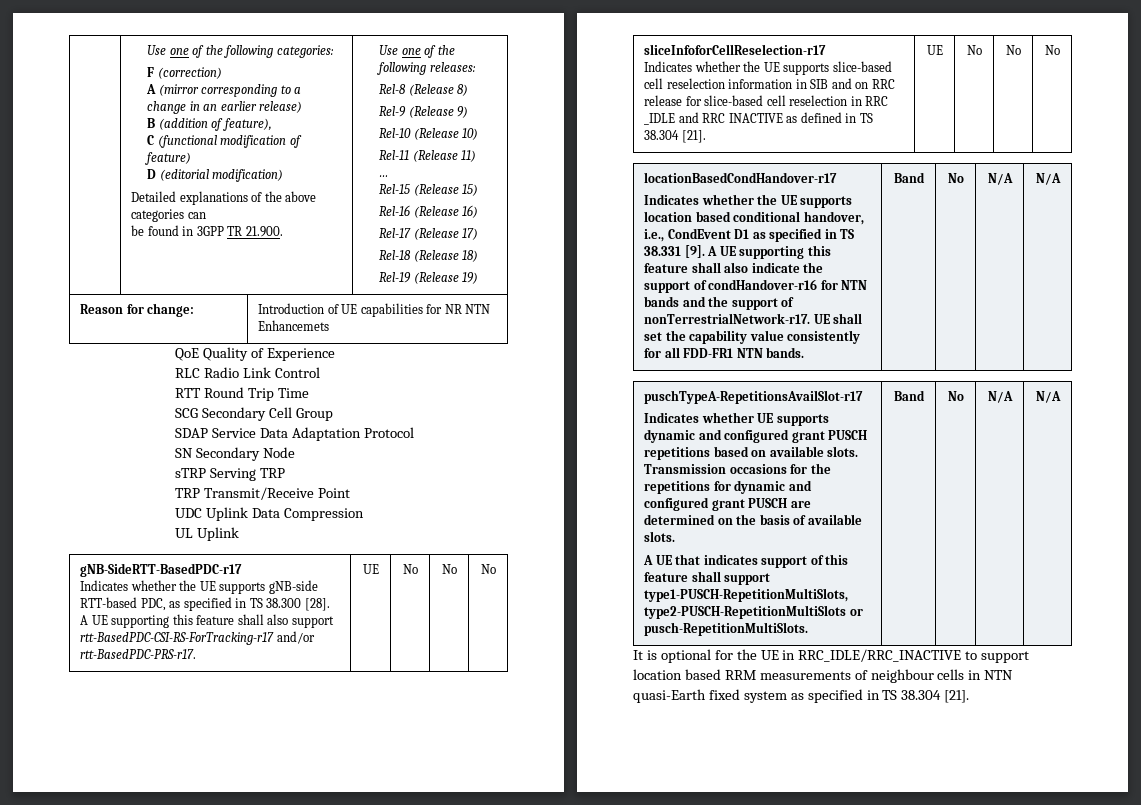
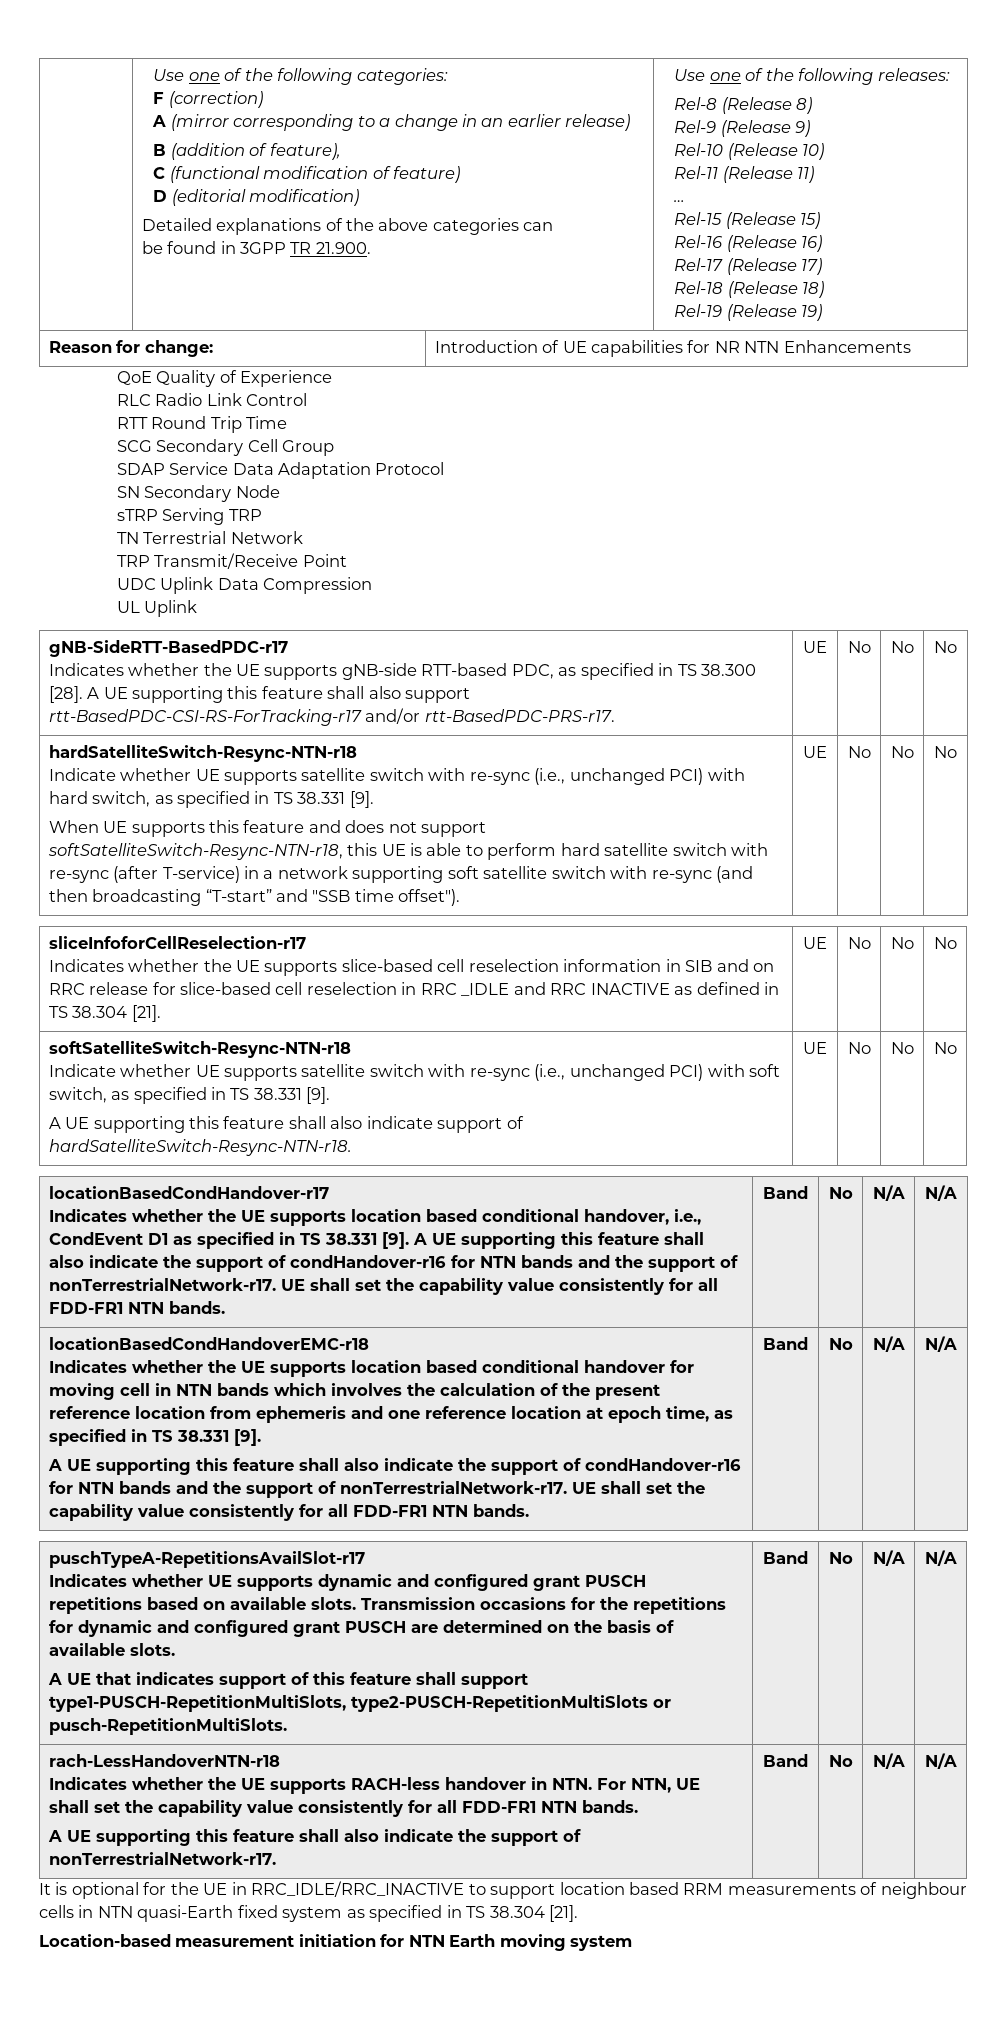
- Reason for change: | Introduction of UE capabilities for NR NTN Enhancemets
+ Reason for change: | Introduction of UE capabilities for NR NTN Enhancements
+ TN Terrestrial Network
+ hardSatelliteSwitch-Resync-NTN-r18
+ Indicate whether UE supports satellite switch with re-sync (i.e., unchanged PCI) with hard switch, as specified in TS 38.331 [9].
+ When UE supports this feature and does not support softSatelliteSwitch-Resync-NTN-r18, this UE is able to perform hard satellite switch with re-sync (after T-service) in a network supporting soft satellite switch with re-sync (and then broadcasting “T-start” and "SSB time offset"). | UE | No | No | No
+ softSatelliteSwitch-Resync-NTN-r18
+ Indicate whether UE supports satellite switch with re-sync (i.e., unchanged PCI) with soft switch, as specified in TS 38.331 [9].
+ A UE supporting this feature shall also indicate support of hardSatelliteSwitch-Resync-NTN-r18. | UE | No | No | No
+ locationBasedCondHandoverEMC-r18
+ Indicates whether the UE supports location based conditional handover for moving cell in NTN bands which involves the calculation of the present reference location from ephemeris and one reference location at epoch time, as specified in TS 38.331 [9].
+ A UE supporting this feature shall also indicate the support of condHandover-r16 for NTN bands and the support of nonTerrestrialNetwork-r17. UE shall set the capability value consistently for all FDD-FR1 NTN bands. | Band | No | N/A | N/A
+ rach-LessHandoverNTN-r18
+ Indicates whether the UE supports RACH-less handover in NTN. For NTN, UE shall set the capability value consistently for all FDD-FR1 NTN bands.
+ A UE supporting this feature shall also indicate the support of nonTerrestrialNetwork-r17. | Band | No | N/A | N/A
+ Location-based measurement initiation for NTN Earth moving system

